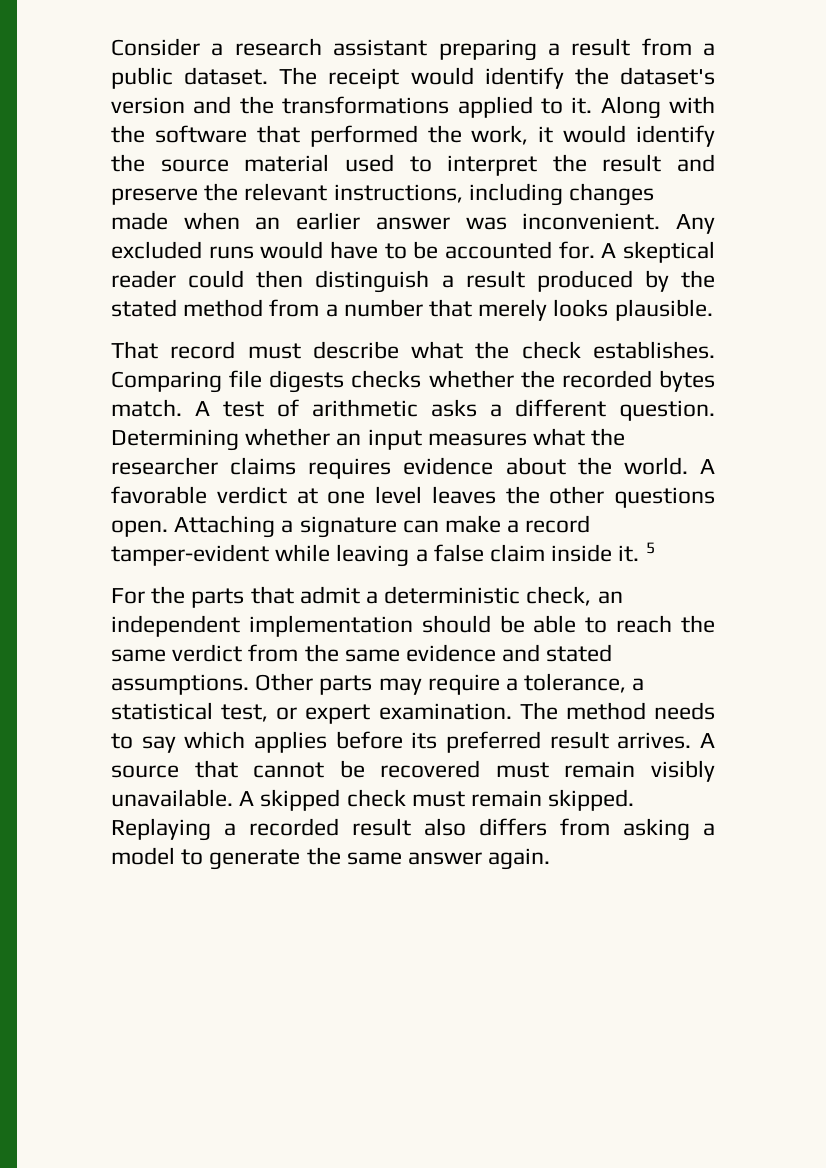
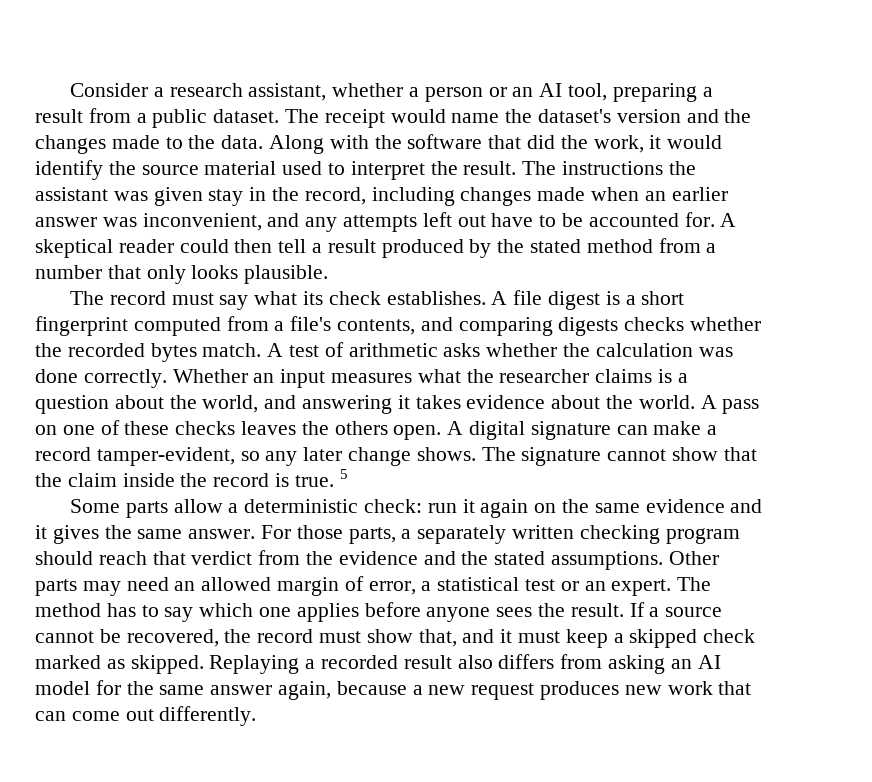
- Consider a research assistant preparing a result from a public dataset.
+ Consider a research assistant, whether a person or an AI tool, preparing a result from a public dataset.
- The receipt would identify the dataset's version and the transformations applied to it.
+ The receipt would name the dataset's version and the changes made to the data.
- Along with the software that performed the work, it would identify the source material used to interpret the result and preserve the relevant instructions, including changes made when an earlier answer was inconvenient. Any excluded runs would have to be accounted for.
+ Along with the software that did the work, it would identify the source material used to interpret the result. The instructions the assistant was given stay in the record, including changes made when an earlier answer was inconvenient, and any attempts left out have to be accounted for.
- A skeptical reader could then distinguish a result produced by the stated method from a number that merely looks plausible.
+ A skeptical reader could then tell a result produced by the stated method from a number that only looks plausible.
- That record must describe what the check establishes. Comparing file digests checks whether the recorded bytes match.
+ The record must say what its check establishes. A file digest is a short fingerprint computed from a file's contents, and comparing digests checks whether the recorded bytes match.
- A test of arithmetic asks a different question. Determining whether an input measures what the researcher claims requires evidence about the world.
+ A test of arithmetic asks whether the calculation was done correctly. Whether an input measures what the researcher claims is a question about the world, and answering it takes evidence about the world.
- A favorable verdict at one level leaves the other questions open. Attaching a signature can make a record tamper-evident while leaving a false claim inside it. 5
- For the parts that admit a deterministic check, an independent implementation should be able to reach the same verdict from the same evidence and stated assumptions.
+ A pass on one of these checks leaves the others open. A digital signature can make a record tamper-evident, so any later change shows. The signature cannot show that the claim inside the record is true. 5
+ Some parts allow a deterministic check: run it again on the same evidence and it gives the same answer. For those parts, a separately written checking program should reach that verdict from the evidence and the stated assumptions.
- Other parts may require a tolerance, a statistical test, or expert examination.
+ Other parts may need an allowed margin of error, a statistical test or an expert.
- The method needs to say which applies before its preferred result arrives. A source that cannot be recovered must remain visibly unavailable. A skipped check must remain skipped.
+ The method has to say which one applies before anyone sees the result. If a source cannot be recovered, the record must show that, and it must keep a skipped check marked as skipped.
- Replaying a recorded result also differs from asking a model to generate the same answer again.
+ Replaying a recorded result also differs from asking an AI model for the same answer again, because a new request produces new work that can come out differently.

